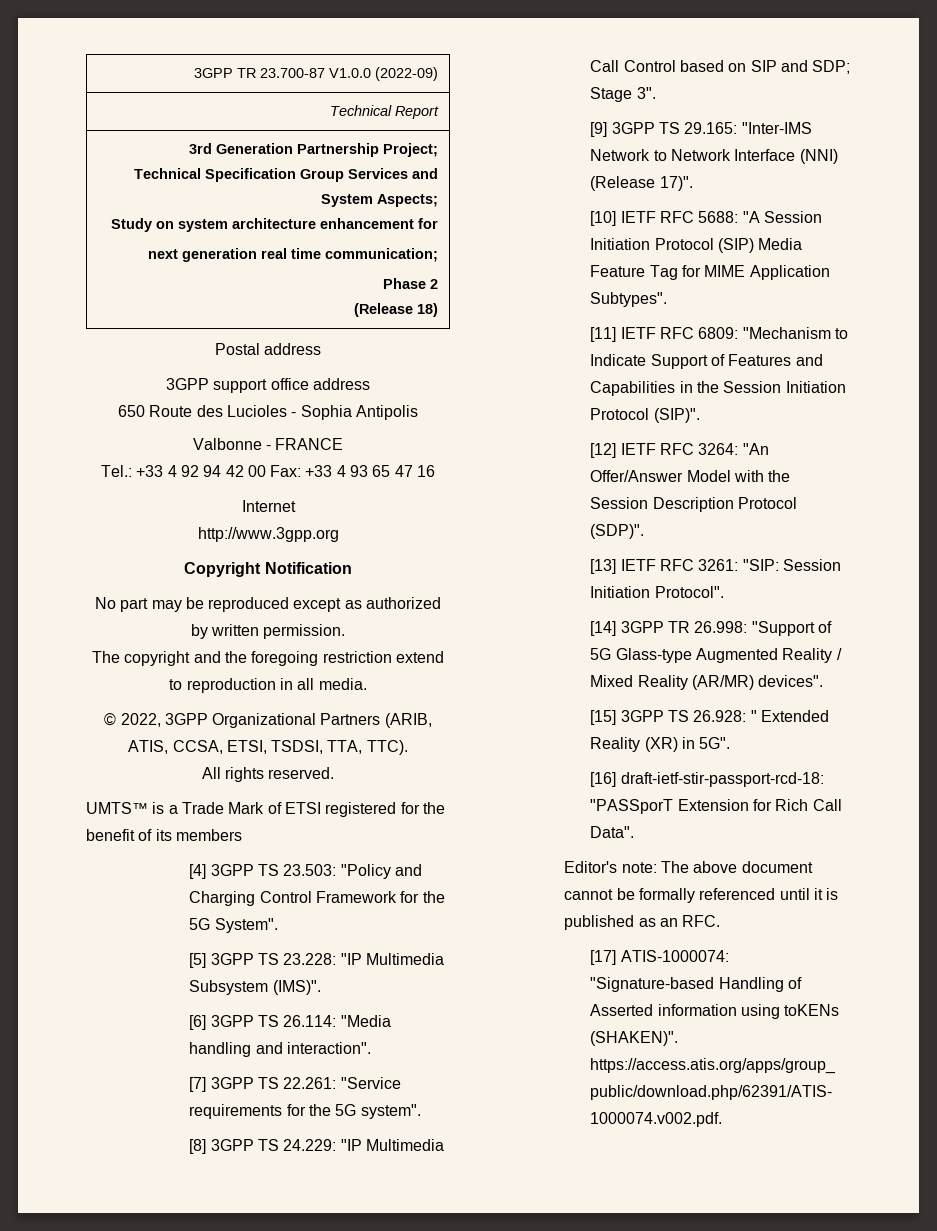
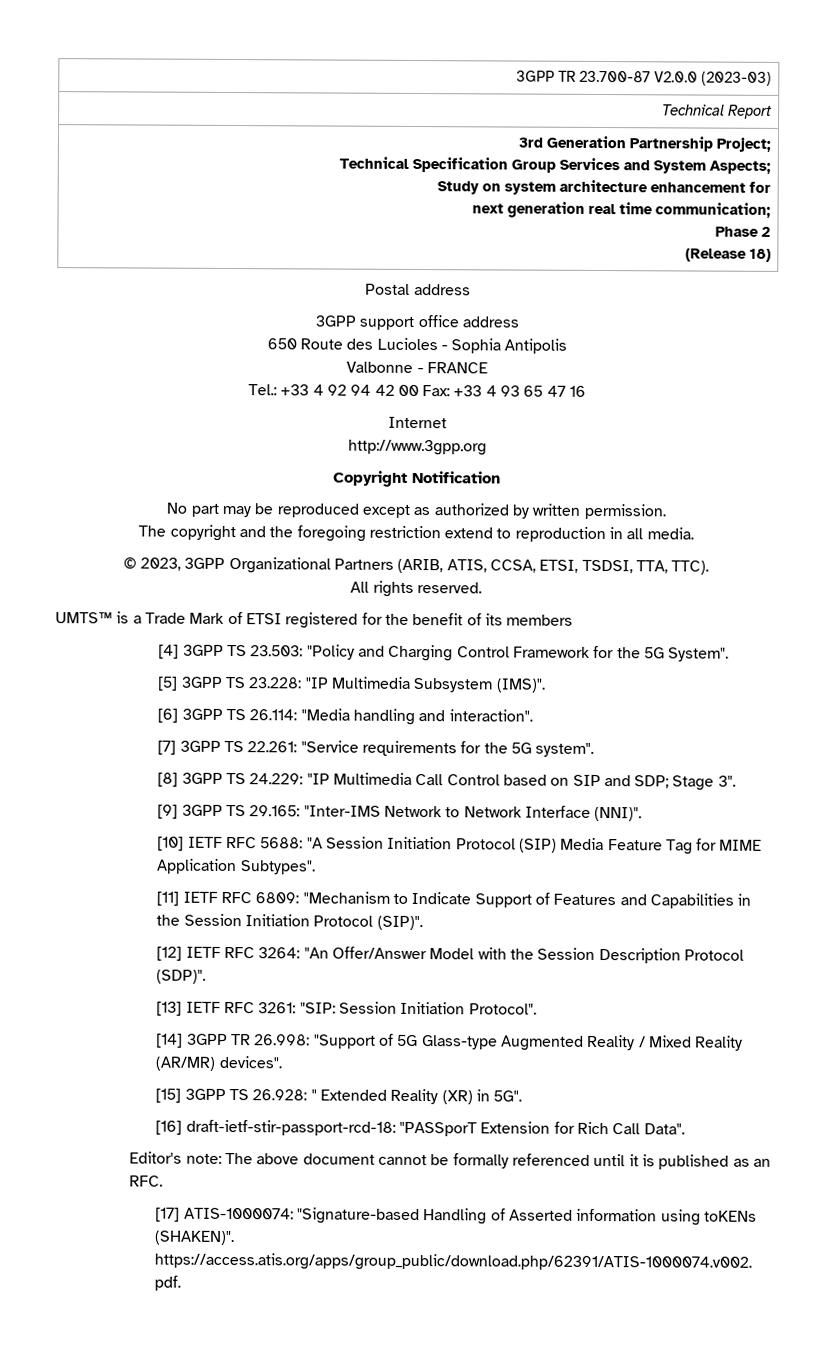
- 3GPP TR 23.700-87 V1.0.0 (2022-09)
+ 3GPP TR 23.700-87 V2.0.0 (2023-03)
- © 2022, 3GPP Organizational Partners (ARIB, ATIS, CCSA, ETSI, TSDSI, TTA, TTC).
+ © 2023, 3GPP Organizational Partners (ARIB, ATIS, CCSA, ETSI, TSDSI, TTA, TTC).
- [9] 3GPP TS 29.165: "Inter-IMS Network to Network Interface (NNI) (Release 17)".
+ [9] 3GPP TS 29.165: "Inter-IMS Network to Network Interface (NNI)".

